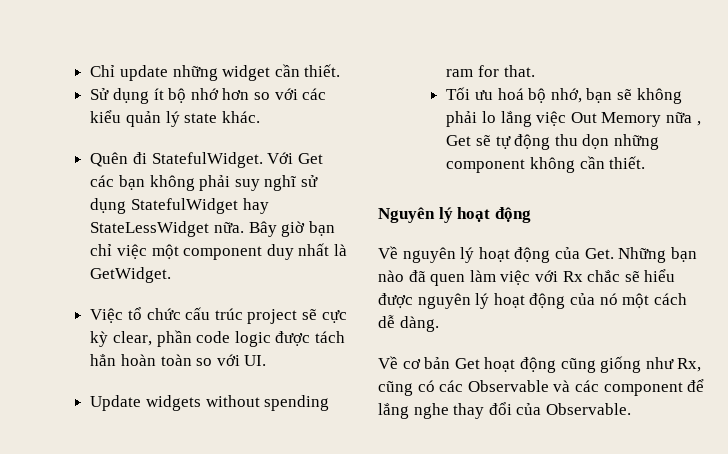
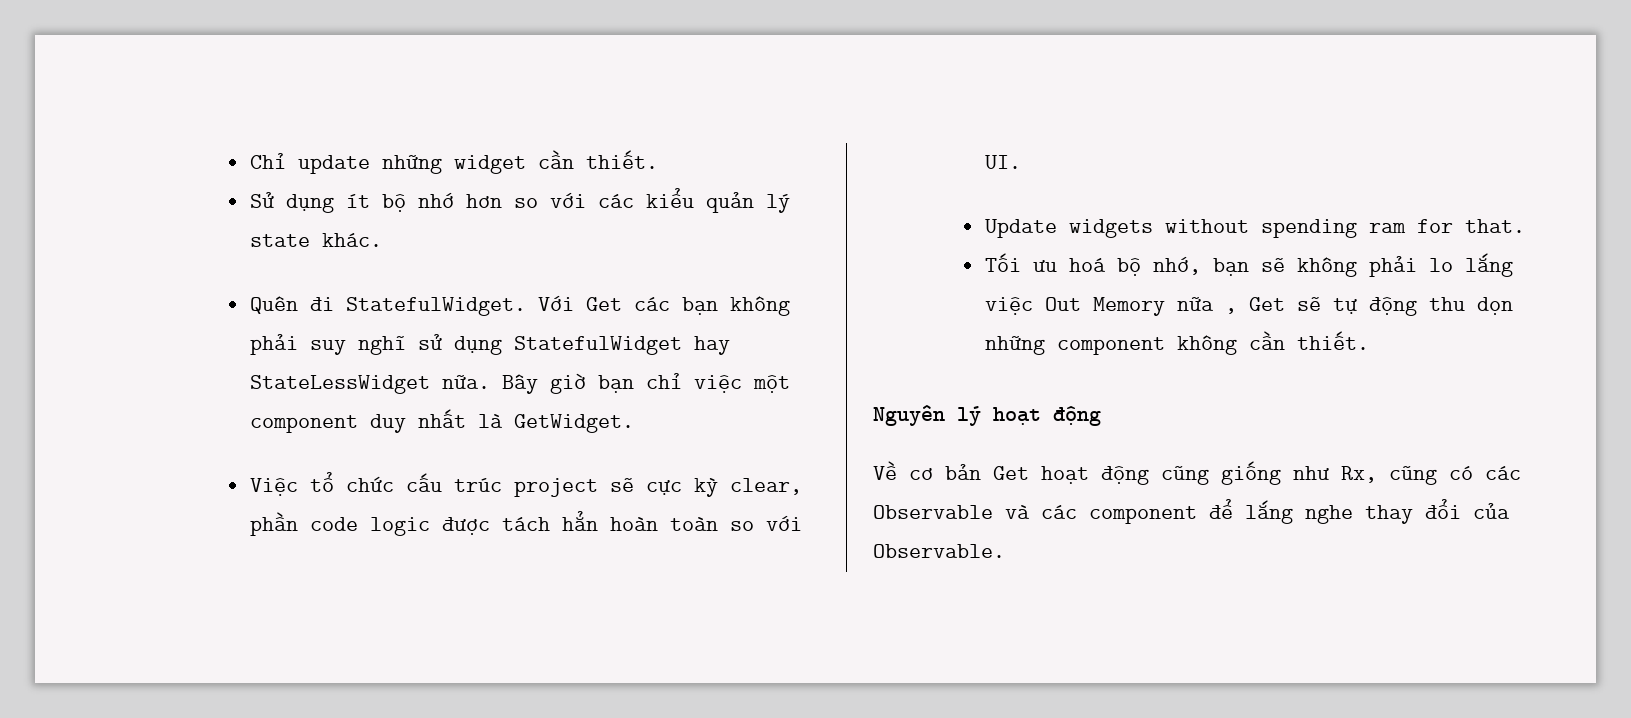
- Về nguyên lý hoạt động của Get. Những bạn nào đã quen làm việc với Rx chắc sẽ hiểu được nguyên lý hoạt động của nó một cách dễ dàng.

